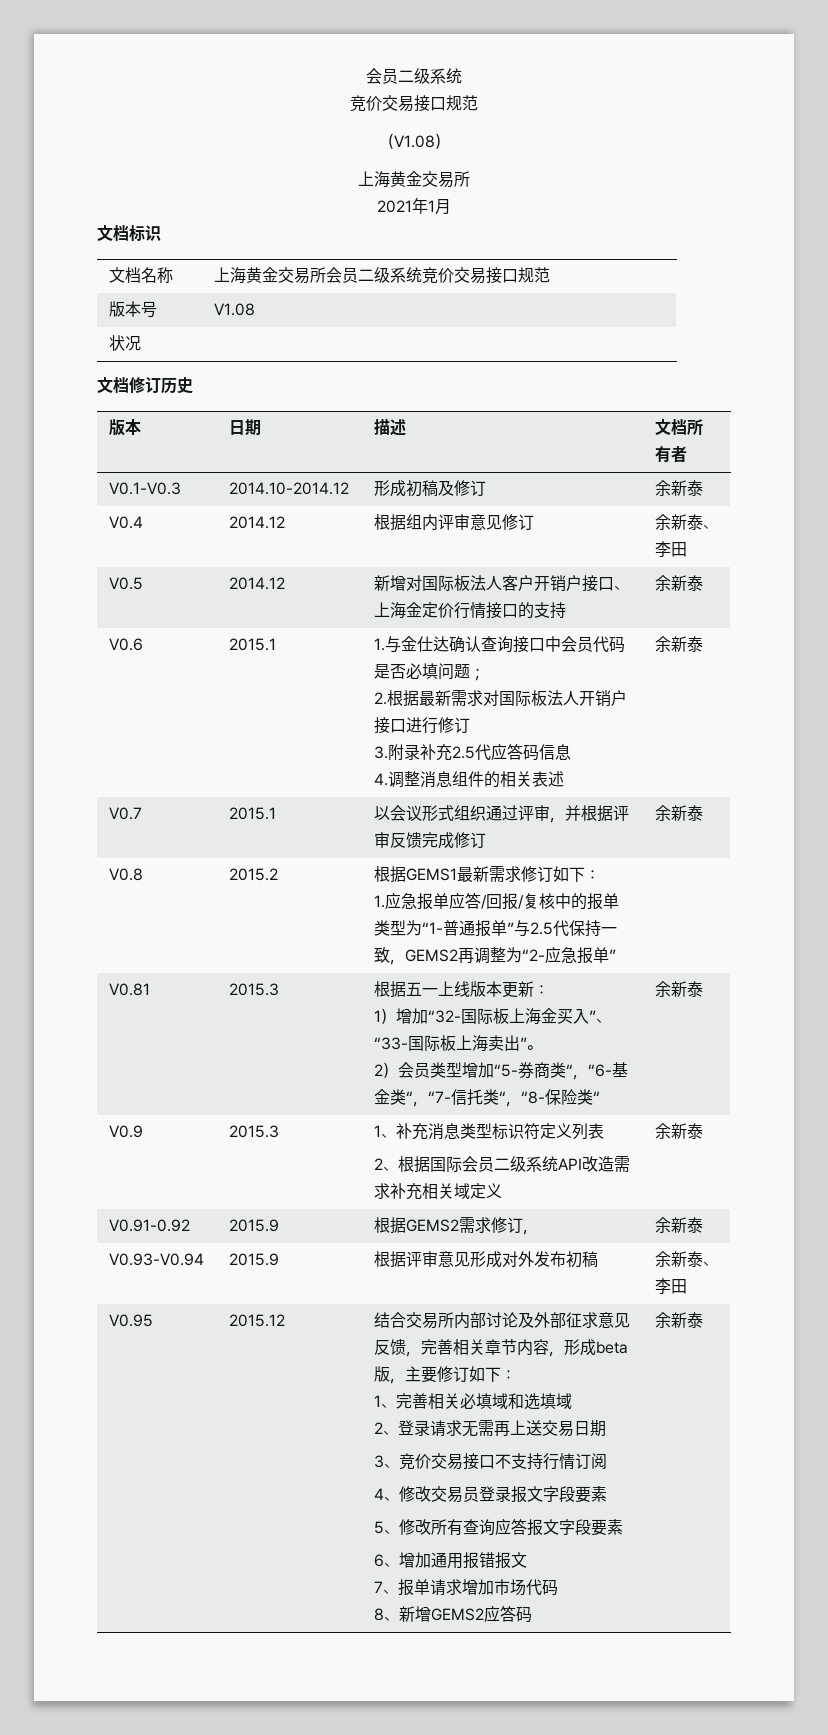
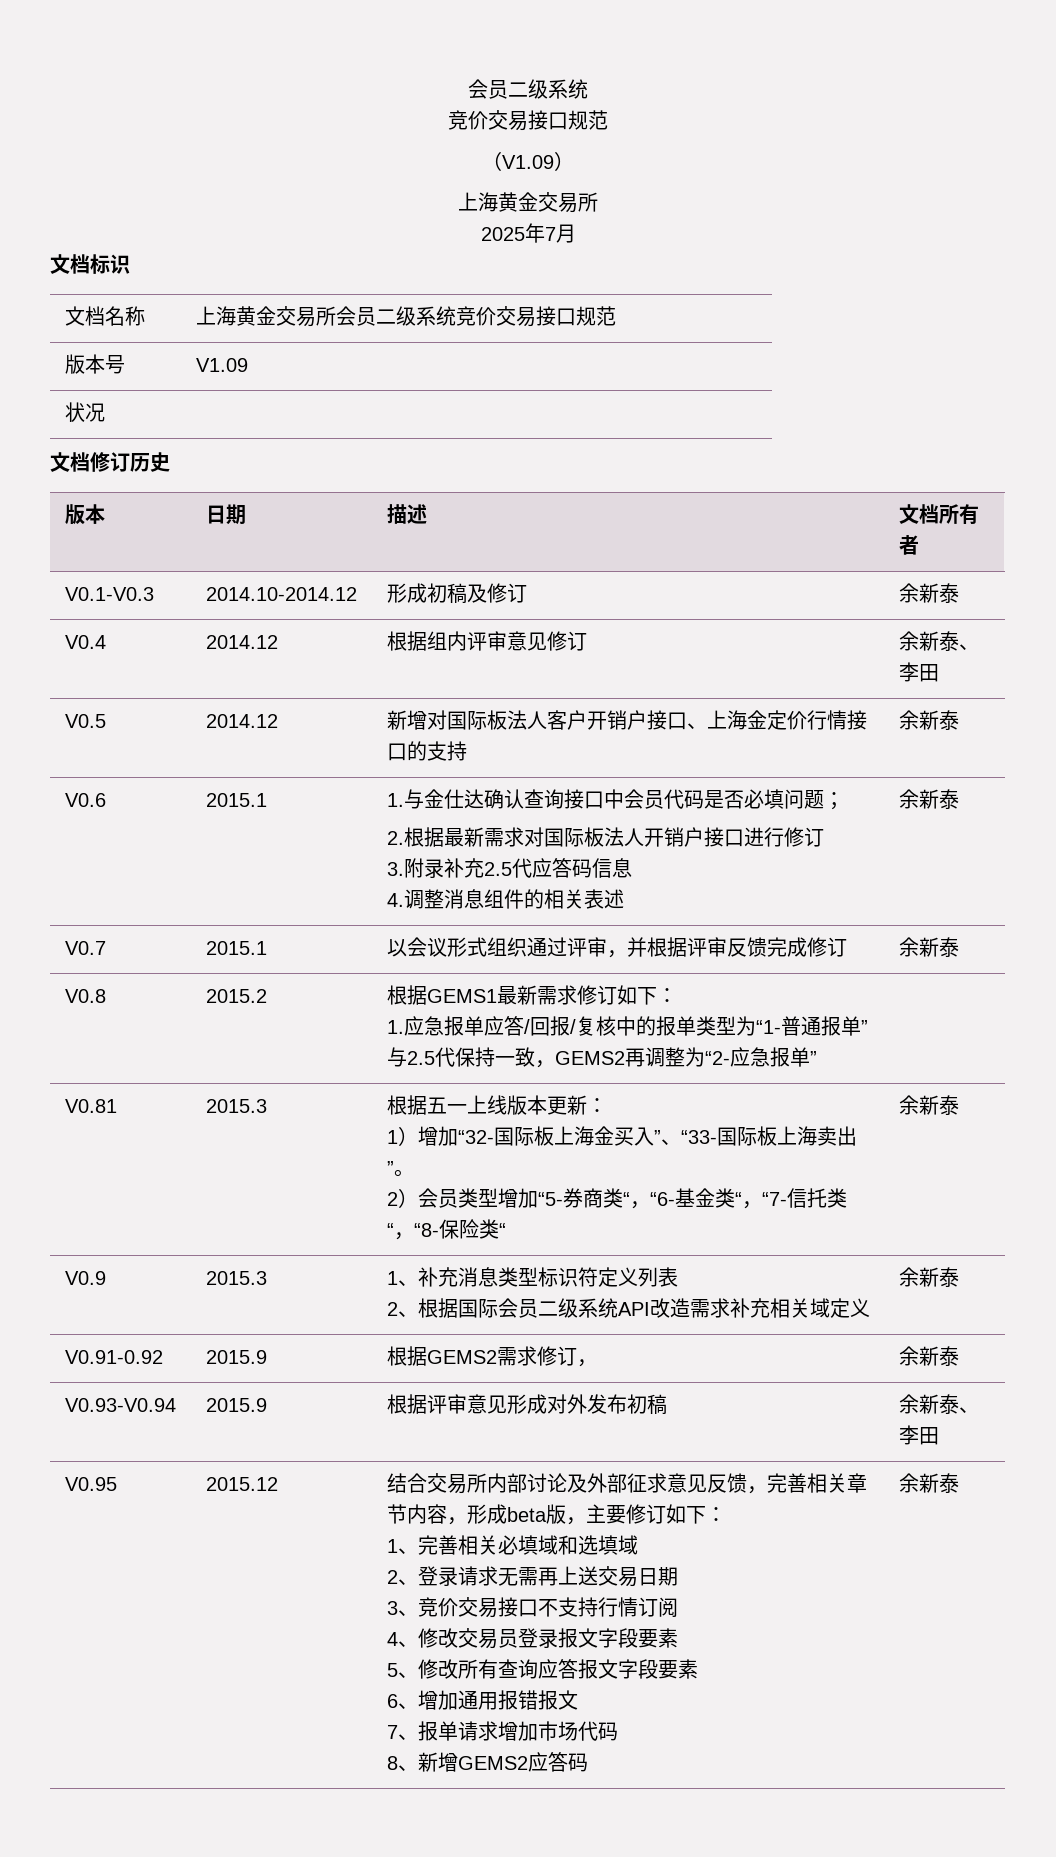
- （V1.08）
+ （V1.09）
- 2021年1月
+ 2025年7月
- 版本号 | V1.08
+ 版本号 | V1.09

